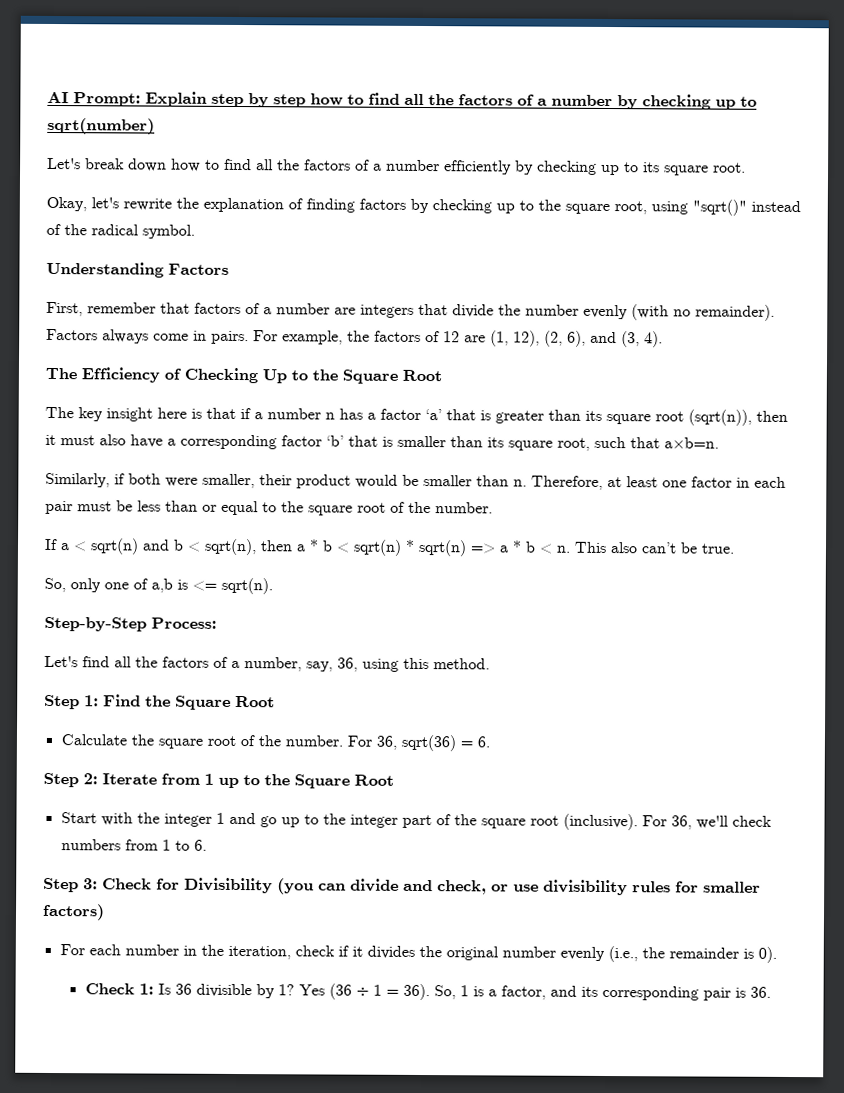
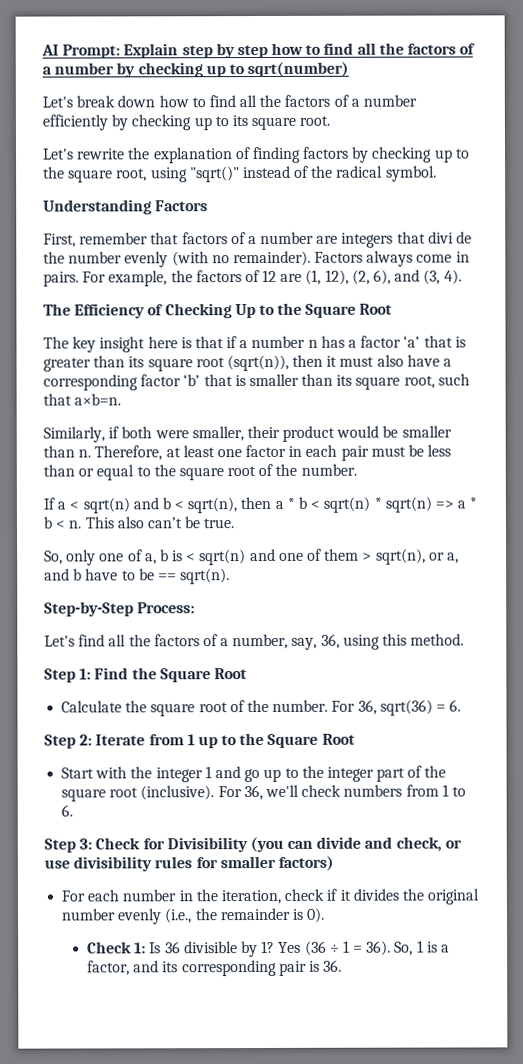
- Okay, let's rewrite the explanation of finding factors by checking up to the square root, using "sqrt()" instead of the radical symbol.
+ Let's rewrite the explanation of finding factors by checking up to the square root, using "sqrt()" instead of the radical symbol.
- First, remember that factors of a number are integers that divide the number evenly (with no remainder).
+ First, remember that factors of a number are integers that divi de the number evenly (with no remainder).
- So, only one of a,b is <= sqrt(n).
+ So, only one of a, b is < sqrt(n) and one of them > sqrt(n), or a, and b have to be == sqrt(n).

